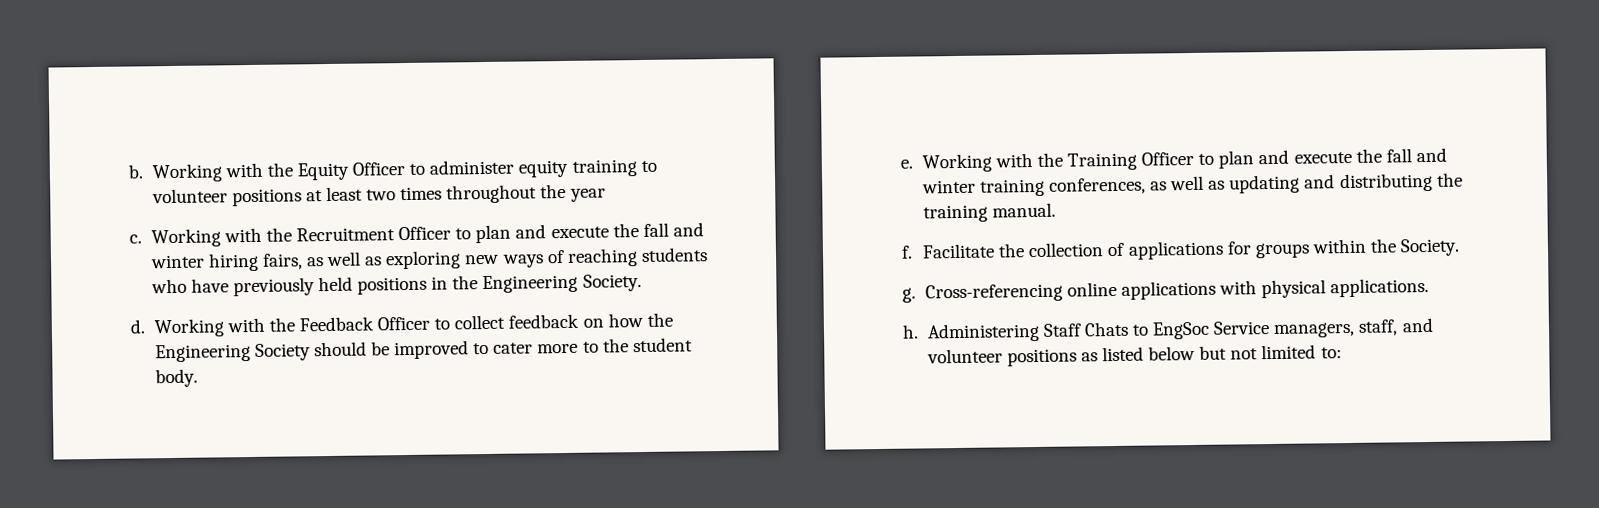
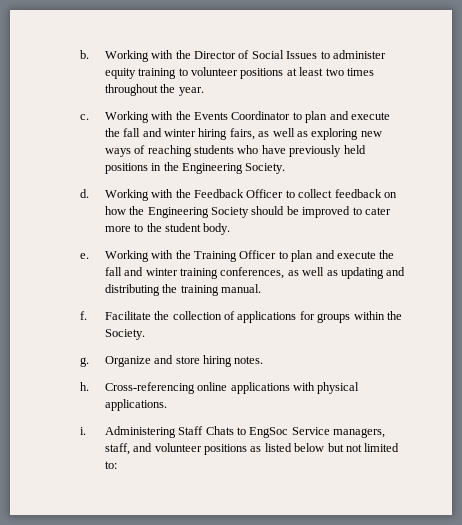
- Working with the Equity Officer to administer equity training to volunteer positions at least two times throughout the year
+ Working with the Director of Social Issues to administer equity training to volunteer positions at least two times throughout the year.
- Working with the Recruitment Officer to plan and execute the fall and winter hiring fairs, as well as exploring new ways of reaching students who have previously held positions in the Engineering Society.
+ Working with the Events Coordinator to plan and execute the fall and winter hiring fairs, as well as exploring new ways of reaching students who have previously held positions in the Engineering Society.
+ Organize and store hiring notes.
+ h.
- h.
+ i.

